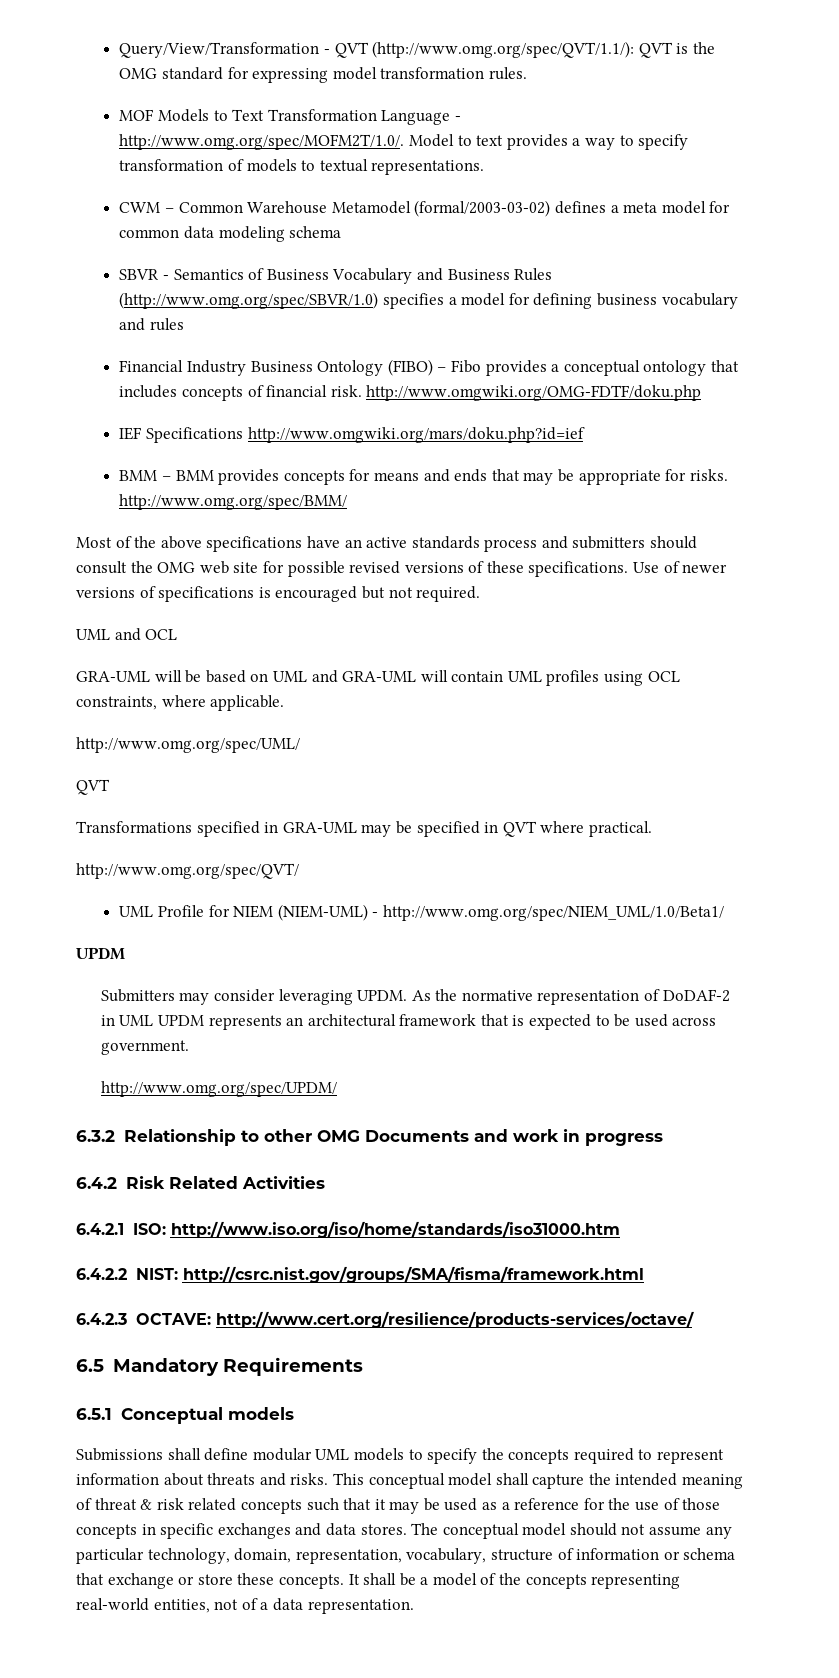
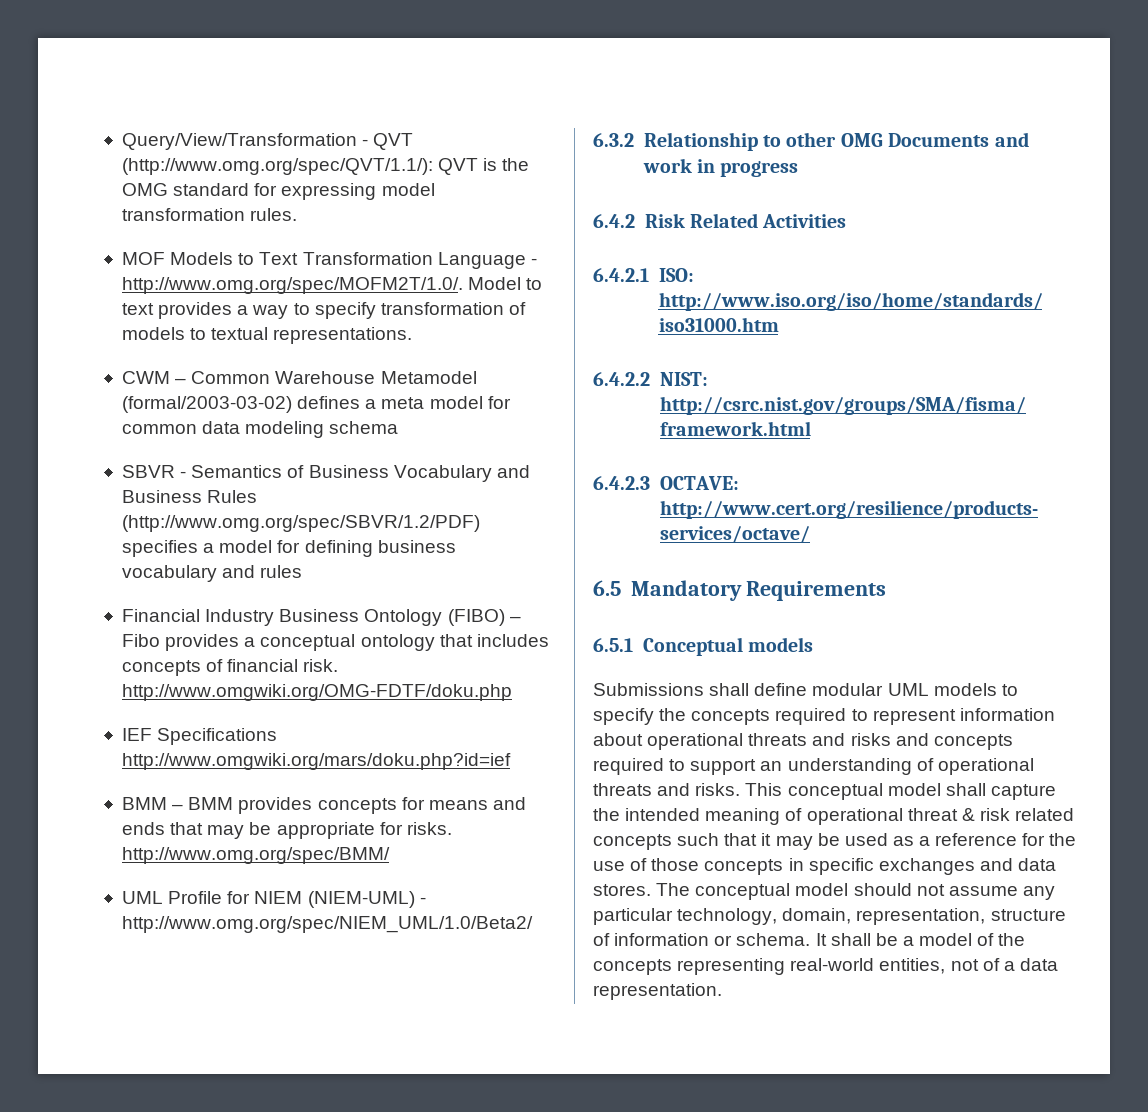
- SBVR - Semantics of Business Vocabulary and Business Rules (http://www.omg.org/spec/SBVR/1.0) specifies a model for defining business vocabulary and rules
+ SBVR - Semantics of Business Vocabulary and Business Rules (http://www.omg.org/spec/SBVR/1.2/PDF) specifies a model for defining business vocabulary and rules
- Most of the above specifications have an active standards process and submitters should consult the OMG web site for possible revised versions of these specifications. Use of newer versions of specifications is encouraged but not required.
- UML and OCL
- GRA-UML will be based on UML and GRA-UML will contain UML profiles using OCL constraints, where applicable.
- http://www.omg.org/spec/UML/
- QVT
- Transformations specified in GRA-UML may be specified in QVT where practical.
- http://www.omg.org/spec/QVT/
- UML Profile for NIEM (NIEM-UML) - http://www.omg.org/spec/NIEM_UML/1.0/Beta1/
- UPDM
- Submitters may consider leveraging UPDM. As the normative representation of DoDAF-2 in UML UPDM represents an architectural framework that is expected to be used across government.
- http://www.omg.org/spec/UPDM/
+ UML Profile for NIEM (NIEM-UML) - http://www.omg.org/spec/NIEM_UML/1.0/Beta2/
- Submissions shall define modular UML models to specify the concepts required to represent information about threats and risks.
+ Submissions shall define modular UML models to specify the concepts required to represent information about operational threats and risks and concepts required to support an understanding of operational threats and risks.
- This conceptual model shall capture the intended meaning of threat & risk related concepts such that it may be used as a reference for the use of those concepts in specific exchanges and data stores.
+ This conceptual model shall capture the intended meaning of operational threat & risk related concepts such that it may be used as a reference for the use of those concepts in specific exchanges and data stores.
- The conceptual model should not assume any particular technology, domain, representation, vocabulary, structure of information or schema that exchange or store these concepts.
+ The conceptual model should not assume any particular technology, domain, representation, structure of information or schema.

